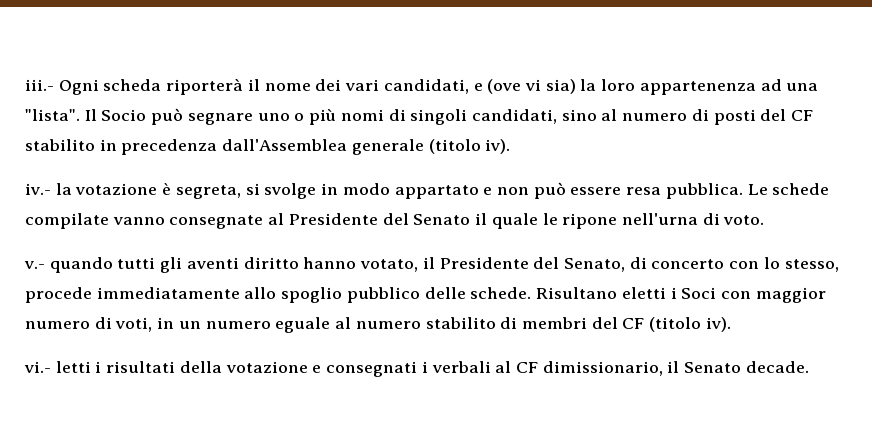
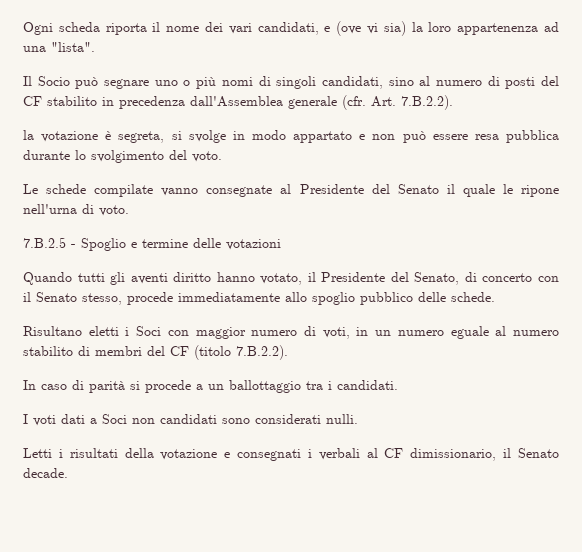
- iii.- Ogni scheda riporterà il nome dei vari candidati, e (ove vi sia) la loro appartenenza ad una "lista". Il Socio può segnare uno o più nomi di singoli candidati, sino al numero di posti del CF stabilito in precedenza dall'Assemblea generale (titolo iv).
- iv.- la votazione è segreta, si svolge in modo appartato e non può essere resa pubblica. Le schede compilate vanno consegnate al Presidente del Senato il quale le ripone nell'urna di voto.
+ Ogni scheda riporta il nome dei vari candidati, e (ove vi sia) la loro appartenenza ad una "lista".
+ Il Socio può segnare uno o più nomi di singoli candidati, sino al numero di posti del CF stabilito in precedenza dall'Assemblea generale (cfr. Art. 7.B.2.2).
+ la votazione è segreta, si svolge in modo appartato e non può essere resa pubblica durante lo svolgimento del voto.
+ Le schede compilate vanno consegnate al Presidente del Senato il quale le ripone nell'urna di voto.
- v.- quando tutti gli aventi diritto hanno votato, il Presidente del Senato, di concerto con lo stesso, procede immediatamente allo spoglio pubblico delle schede. Risultano eletti i Soci con maggior numero di voti, in un numero eguale al numero stabilito di membri del CF (titolo iv).
- vi.- letti i risultati della votazione e consegnati i verbali al CF dimissionario, il Senato decade.
+ 7.B.2.5 - Spoglio e termine delle votazioni
+ Quando tutti gli aventi diritto hanno votato, il Presidente del Senato, di concerto con il Senato stesso, procede immediatamente allo spoglio pubblico delle schede.
+ Risultano eletti i Soci con maggior numero di voti, in un numero eguale al numero stabilito di membri del CF (titolo 7.B.2.2).
+ In caso di parità si procede a un ballottaggio tra i candidati.
+ I voti dati a Soci non candidati sono considerati nulli.
+ Letti i risultati della votazione e consegnati i verbali al CF dimissionario, il Senato decade.

